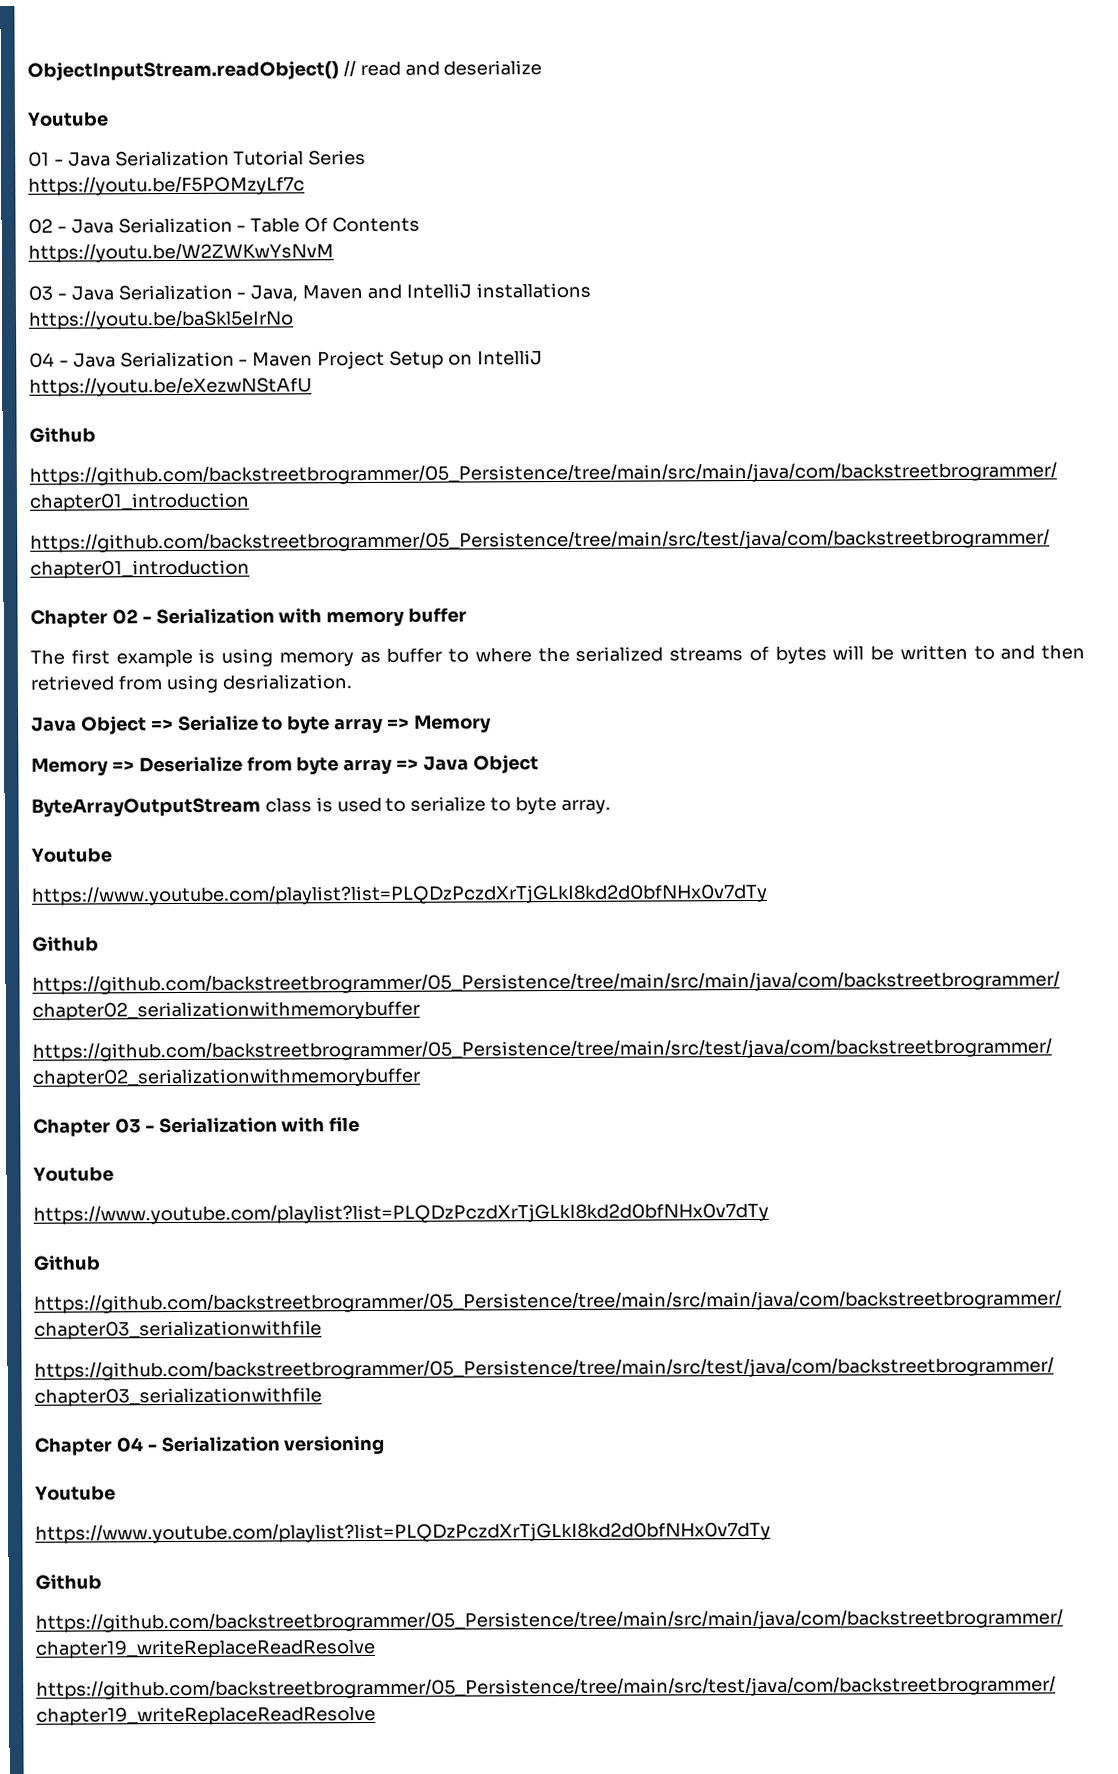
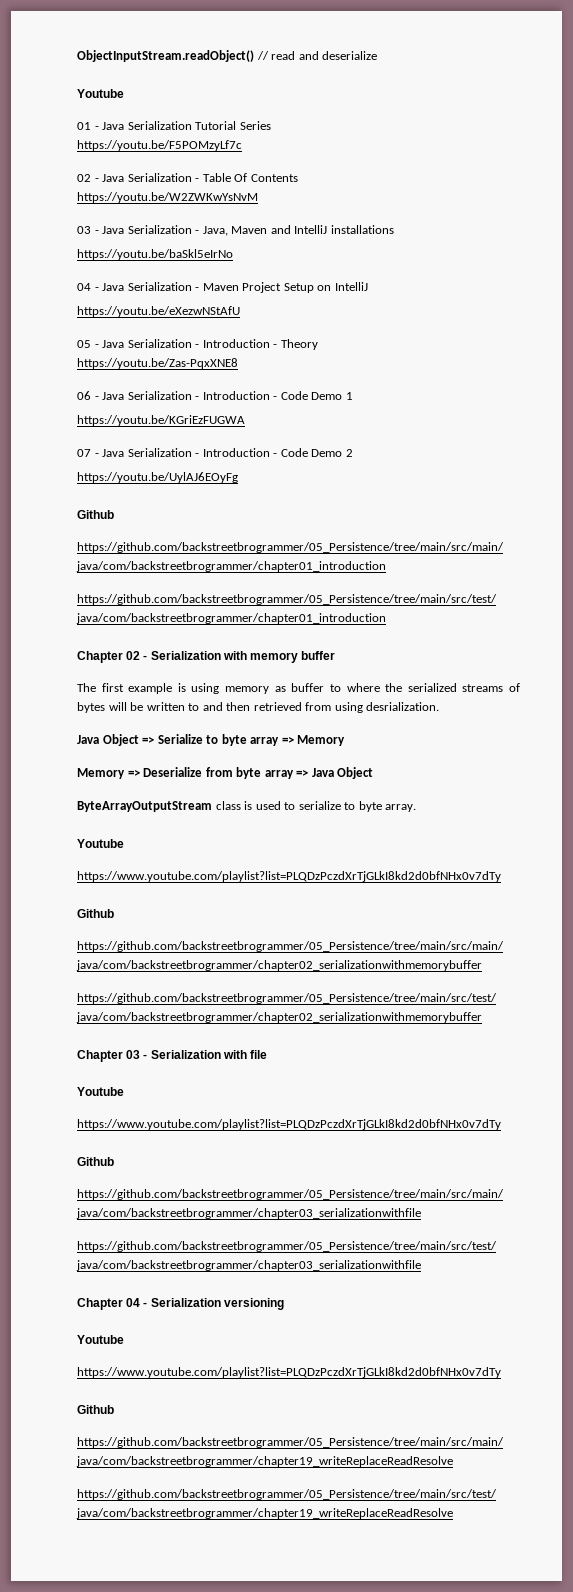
+ 05 - Java Serialization - Introduction - Theory
+ https://youtu.be/Zas-PqxXNE8
+ 06 - Java Serialization - Introduction - Code Demo 1
+ https://youtu.be/KGriEzFUGWA
+ 07 - Java Serialization - Introduction - Code Demo 2
+ https://youtu.be/UylAJ6EOyFg

